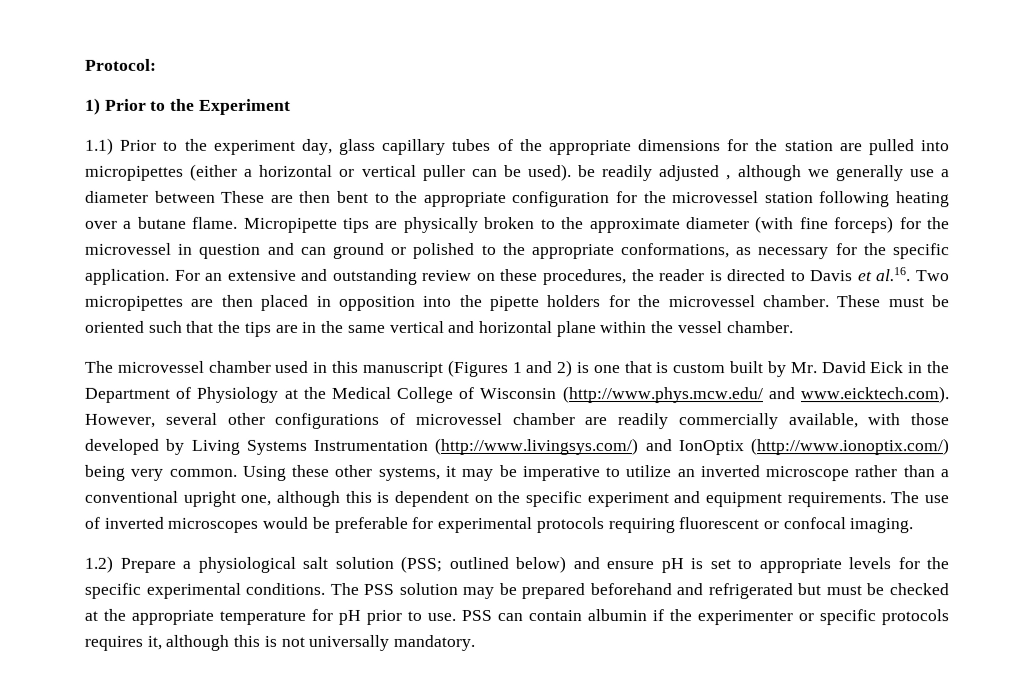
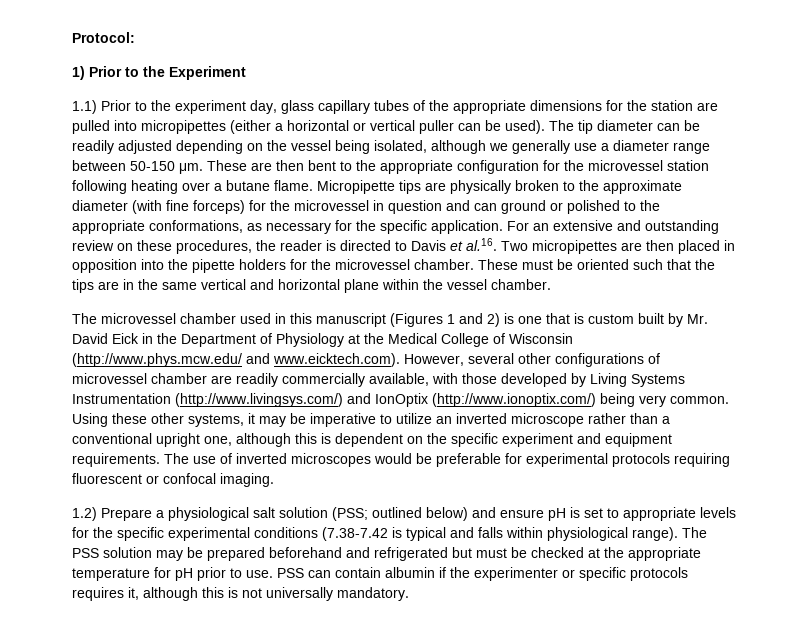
- 1.1) Prior to the experiment day, glass capillary tubes of the appropriate dimensions for the station are pulled into micropipettes (either a horizontal or vertical puller can be used). be readily adjusted , although we generally use a diameter between These are then bent to the appropriate configuration for the microvessel station following heating over a butane flame.
+ 1.1) Prior to the experiment day, glass capillary tubes of the appropriate dimensions for the station are pulled into micropipettes (either a horizontal or vertical puller can be used). The tip diameter can be readily adjusted depending on the vessel being isolated, although we generally use a diameter range between 50-150 μm. These are then bent to the appropriate configuration for the microvessel station following heating over a butane flame.
- 1.2) Prepare a physiological salt solution (PSS; outlined below) and ensure pH is set to appropriate levels for the specific experimental conditions.
+ 1.2) Prepare a physiological salt solution (PSS; outlined below) and ensure pH is set to appropriate levels for the specific experimental conditions (7.38-7.42 is typical and falls within physiological range).

